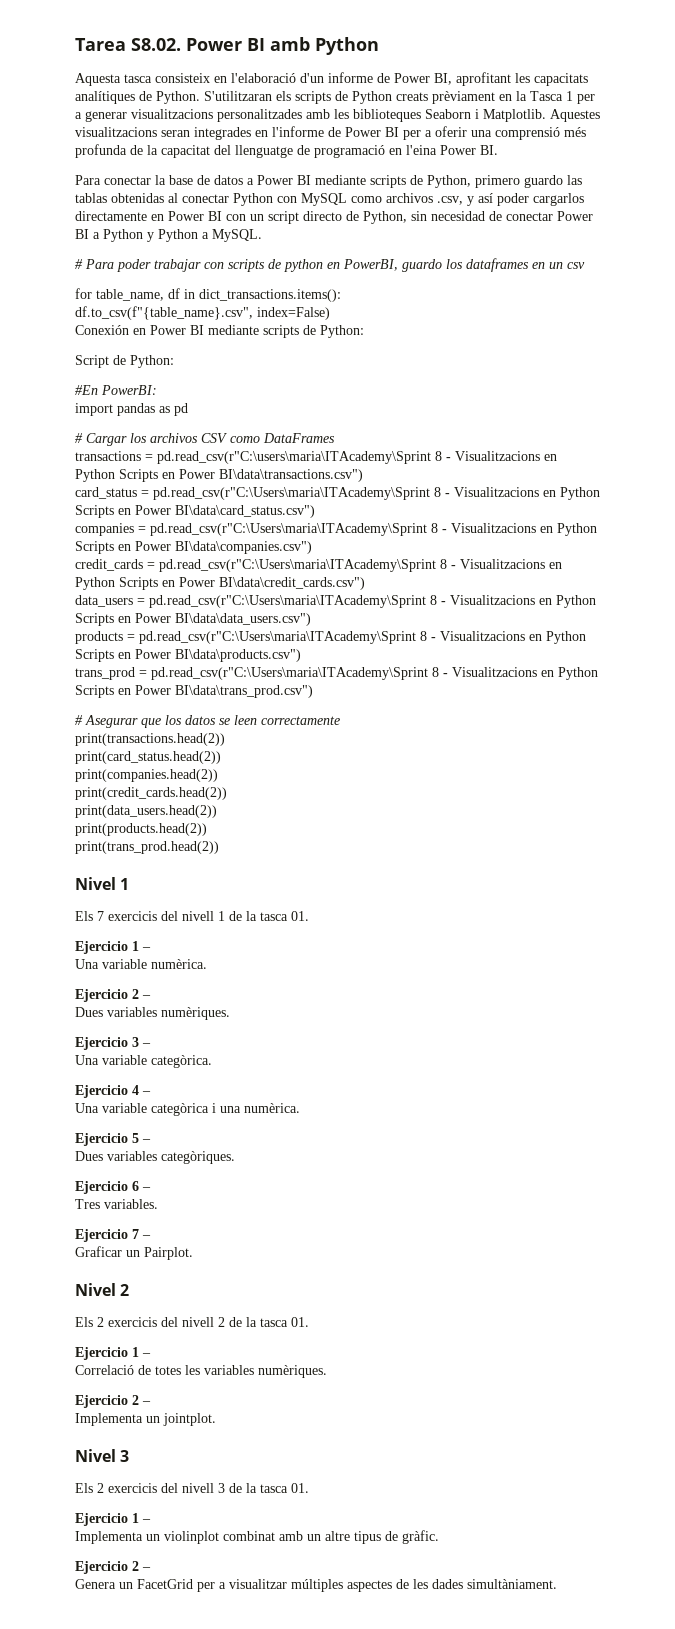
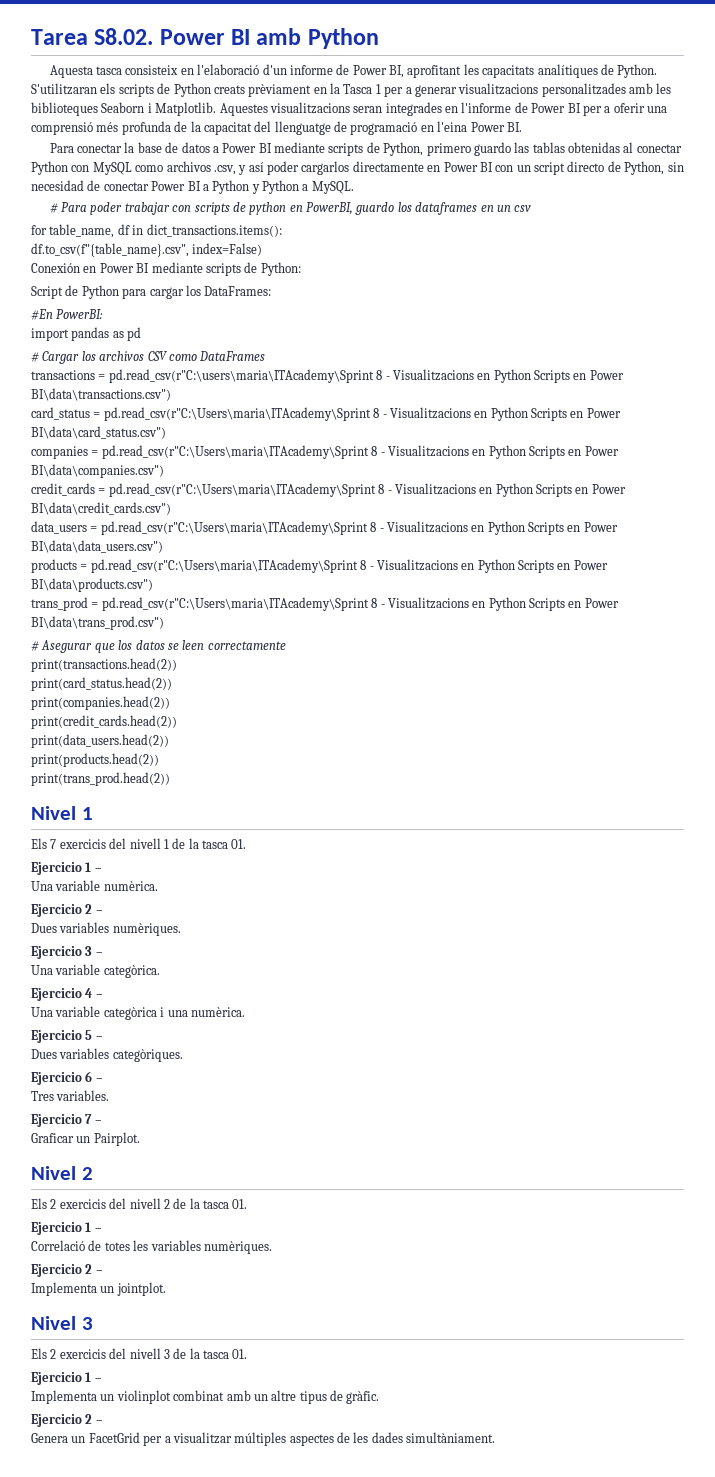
- Script de Python:
+ Script de Python para cargar los DataFrames:

